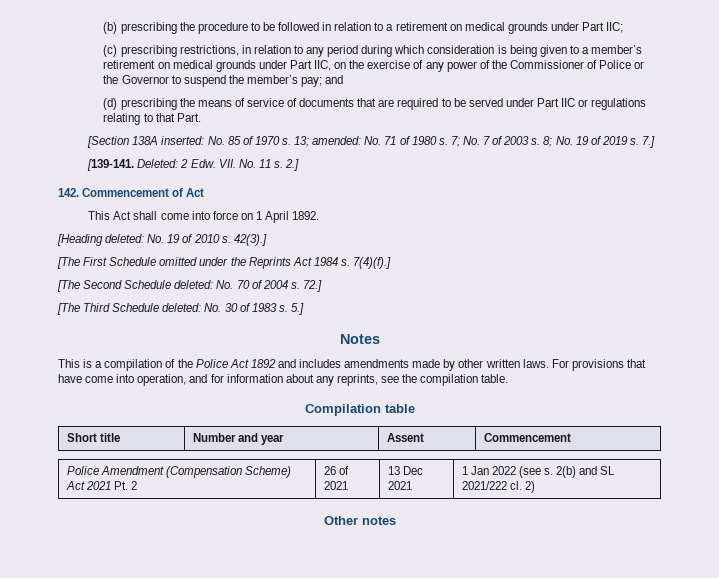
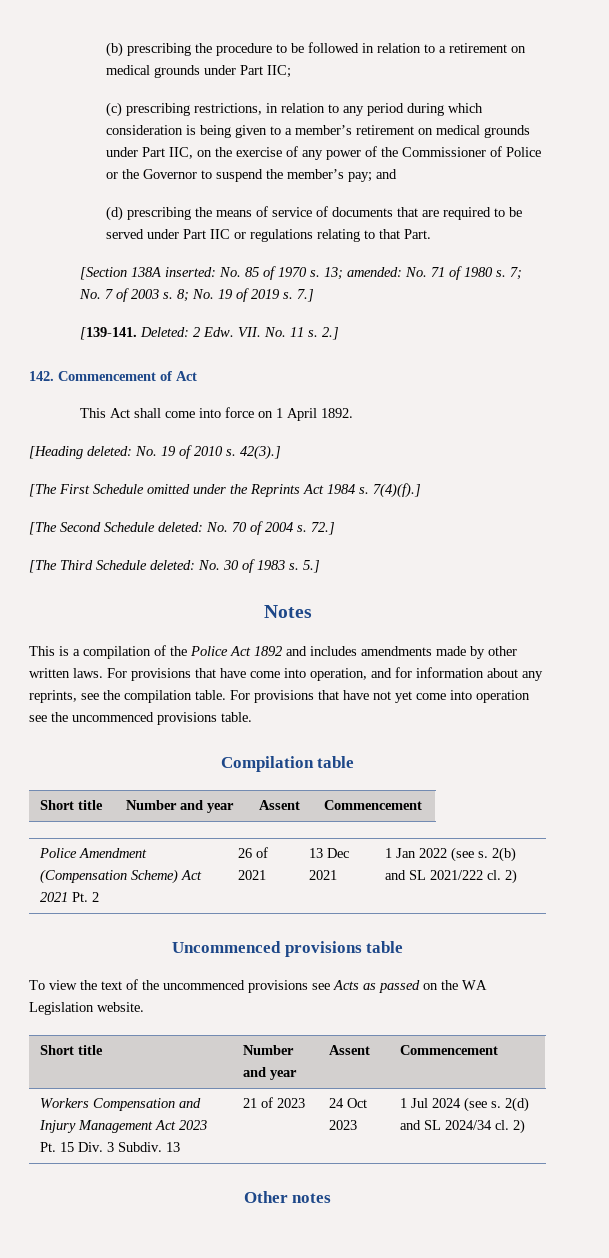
+ For provisions that have not yet come into operation see the uncommenced provisions table.
+ Uncommenced provisions table
+ To view the text of the uncommenced provisions see Acts as passed on the WA Legislation website.
+ Short title | Number and year | Assent | Commencement
+ Workers Compensation and Injury Management Act 2023 Pt. 15 Div. 3 Subdiv. 13 | 21 of 2023 | 24 Oct 2023 | 1 Jul 2024 (see s. 2(d) and SL 2024/34 cl. 2)

